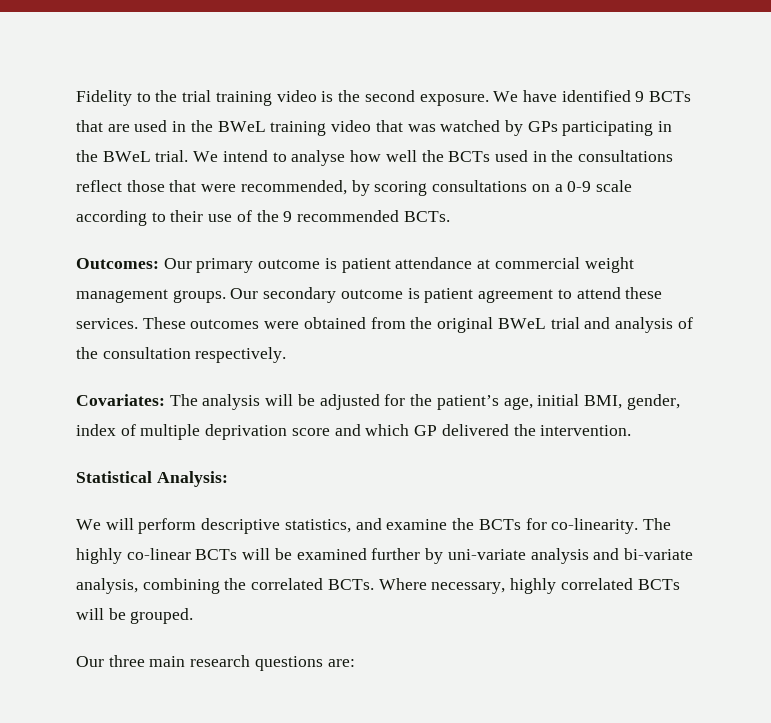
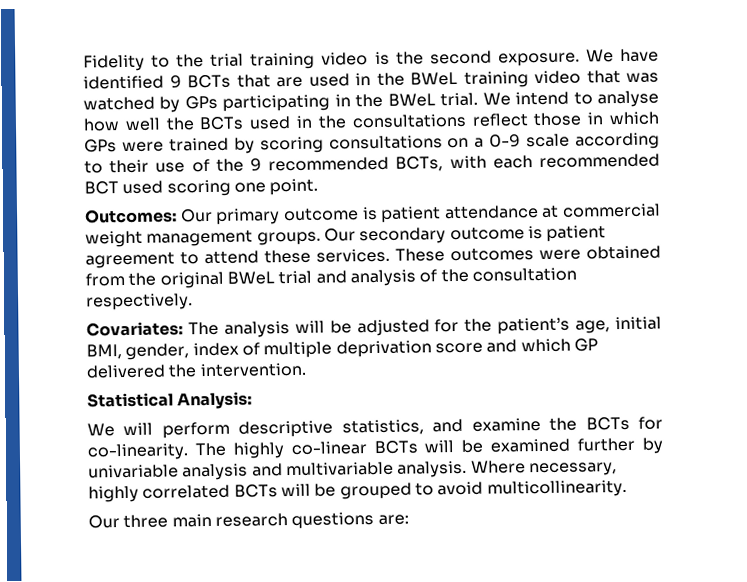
- We intend to analyse how well the BCTs used in the consultations reflect those that were recommended, by scoring consultations on a 0-9 scale according to their use of the 9 recommended BCTs.
+ We intend to analyse how well the BCTs used in the consultations reflect those in which GPs were trained by scoring consultations on a 0-9 scale according to their use of the 9 recommended BCTs, with each recommended BCT used scoring one point.
- The highly co-linear BCTs will be examined further by uni-variate analysis and bi-variate analysis, combining the correlated BCTs.
+ The highly co-linear BCTs will be examined further by univariable analysis and multivariable analysis.
- Where necessary, highly correlated BCTs will be grouped.
+ Where necessary, highly correlated BCTs will be grouped to avoid multicollinearity.

